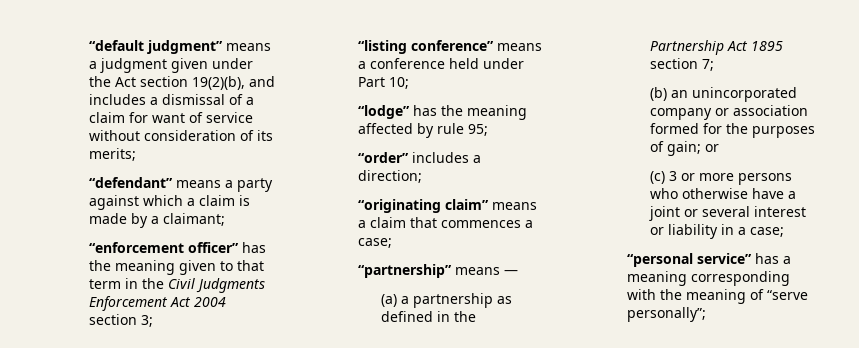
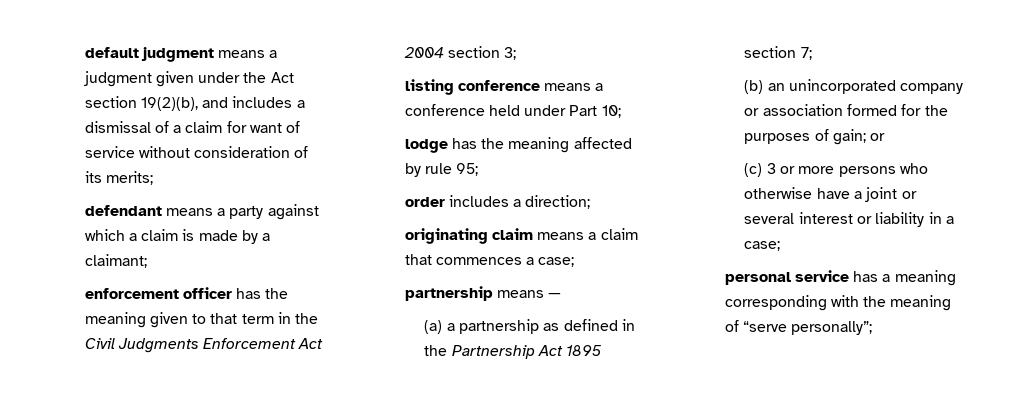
- “default judgment” means a judgment given under the Act section 19(2)(b), and includes a dismissal of a claim for want of service without consideration of its merits;
+ default judgment means a judgment given under the Act section 19(2)(b), and includes a dismissal of a claim for want of service without consideration of its merits;
- “defendant” means a party against which a claim is made by a claimant;
+ defendant means a party against which a claim is made by a claimant;
- “enforcement officer” has the meaning given to that term in the Civil Judgments Enforcement Act 2004 section 3;
+ enforcement officer has the meaning given to that term in the Civil Judgments Enforcement Act 2004 section 3;
- “listing conference” means a conference held under Part 10;
+ listing conference means a conference held under Part 10;
- “lodge” has the meaning affected by rule 95;
+ lodge has the meaning affected by rule 95;
- “order” includes a direction;
+ order includes a direction;
- “originating claim” means a claim that commences a case;
+ originating claim means a claim that commences a case;
- “partnership” means —
+ partnership means —
- “personal service” has a meaning corresponding with the meaning of “serve personally”;
+ personal service has a meaning corresponding with the meaning of “serve personally”;

